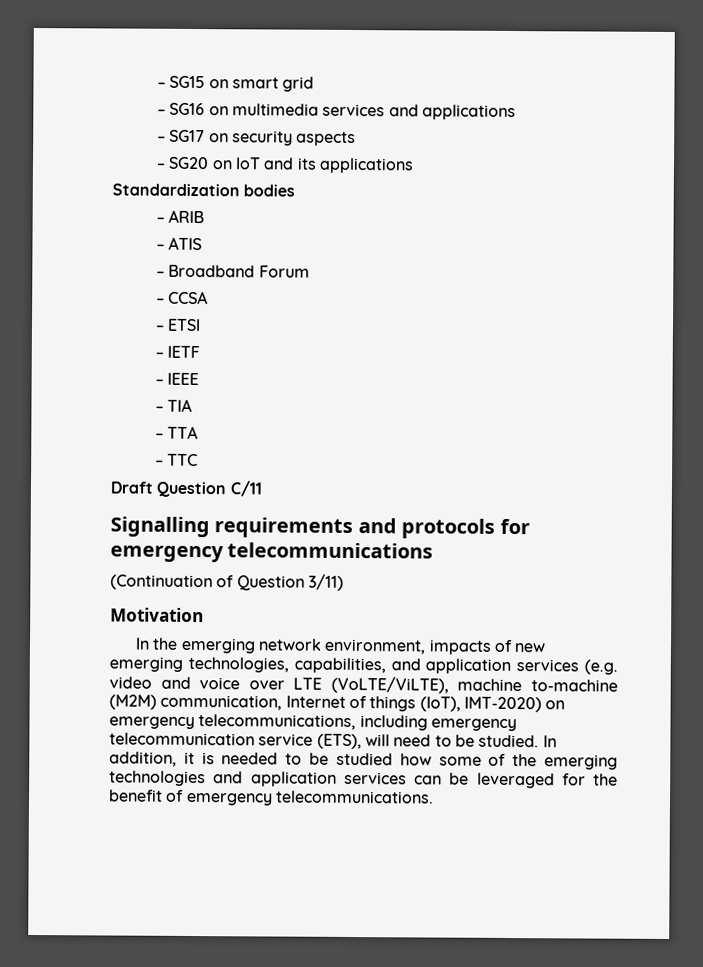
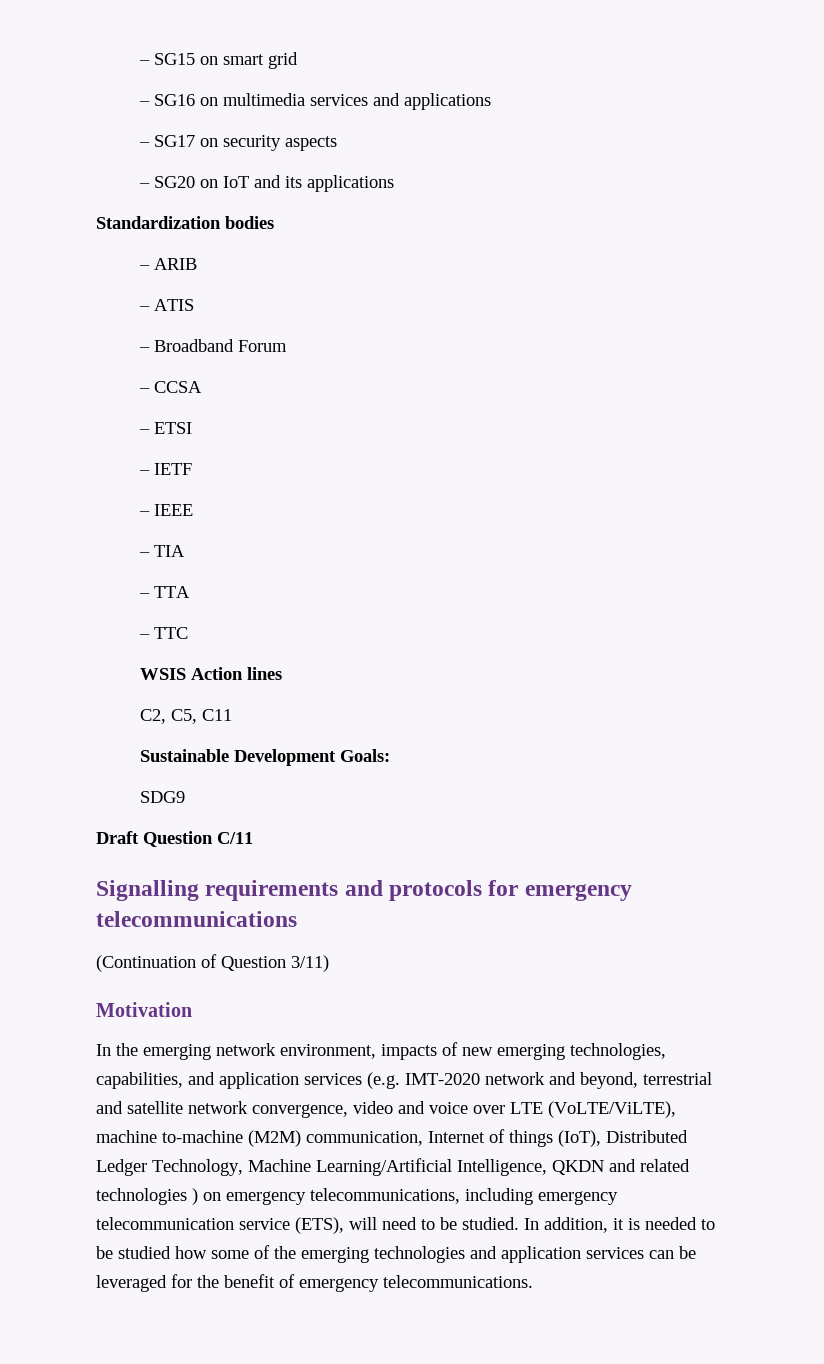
+ WSIS Action lines
+ C2, C5, C11
+ Sustainable Development Goals:
+ SDG9
- In the emerging network environment, impacts of new emerging technologies, capabilities, and application services (e.g. video and voice over LTE (VoLTE/ViLTE), machine to-machine (M2M) communication, Internet of things (IoT), IMT-2020) on emergency telecommunications, including emergency telecommunication service (ETS), will need to be studied.
+ In the emerging network environment, impacts of new emerging technologies, capabilities, and application services (e.g. IMT-2020 network and beyond, terrestrial and satellite network convergence, video and voice over LTE (VoLTE/ViLTE), machine to-machine (M2M) communication, Internet of things (IoT), Distributed Ledger Technology, Machine Learning/Artificial Intelligence, QKDN and related technologies ) on emergency telecommunications, including emergency telecommunication service (ETS), will need to be studied.

